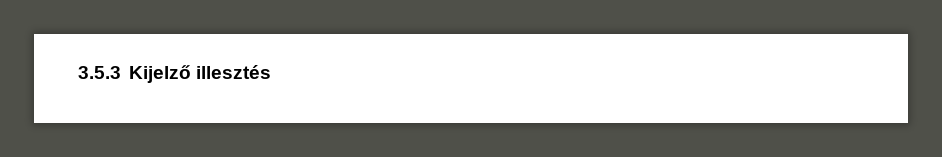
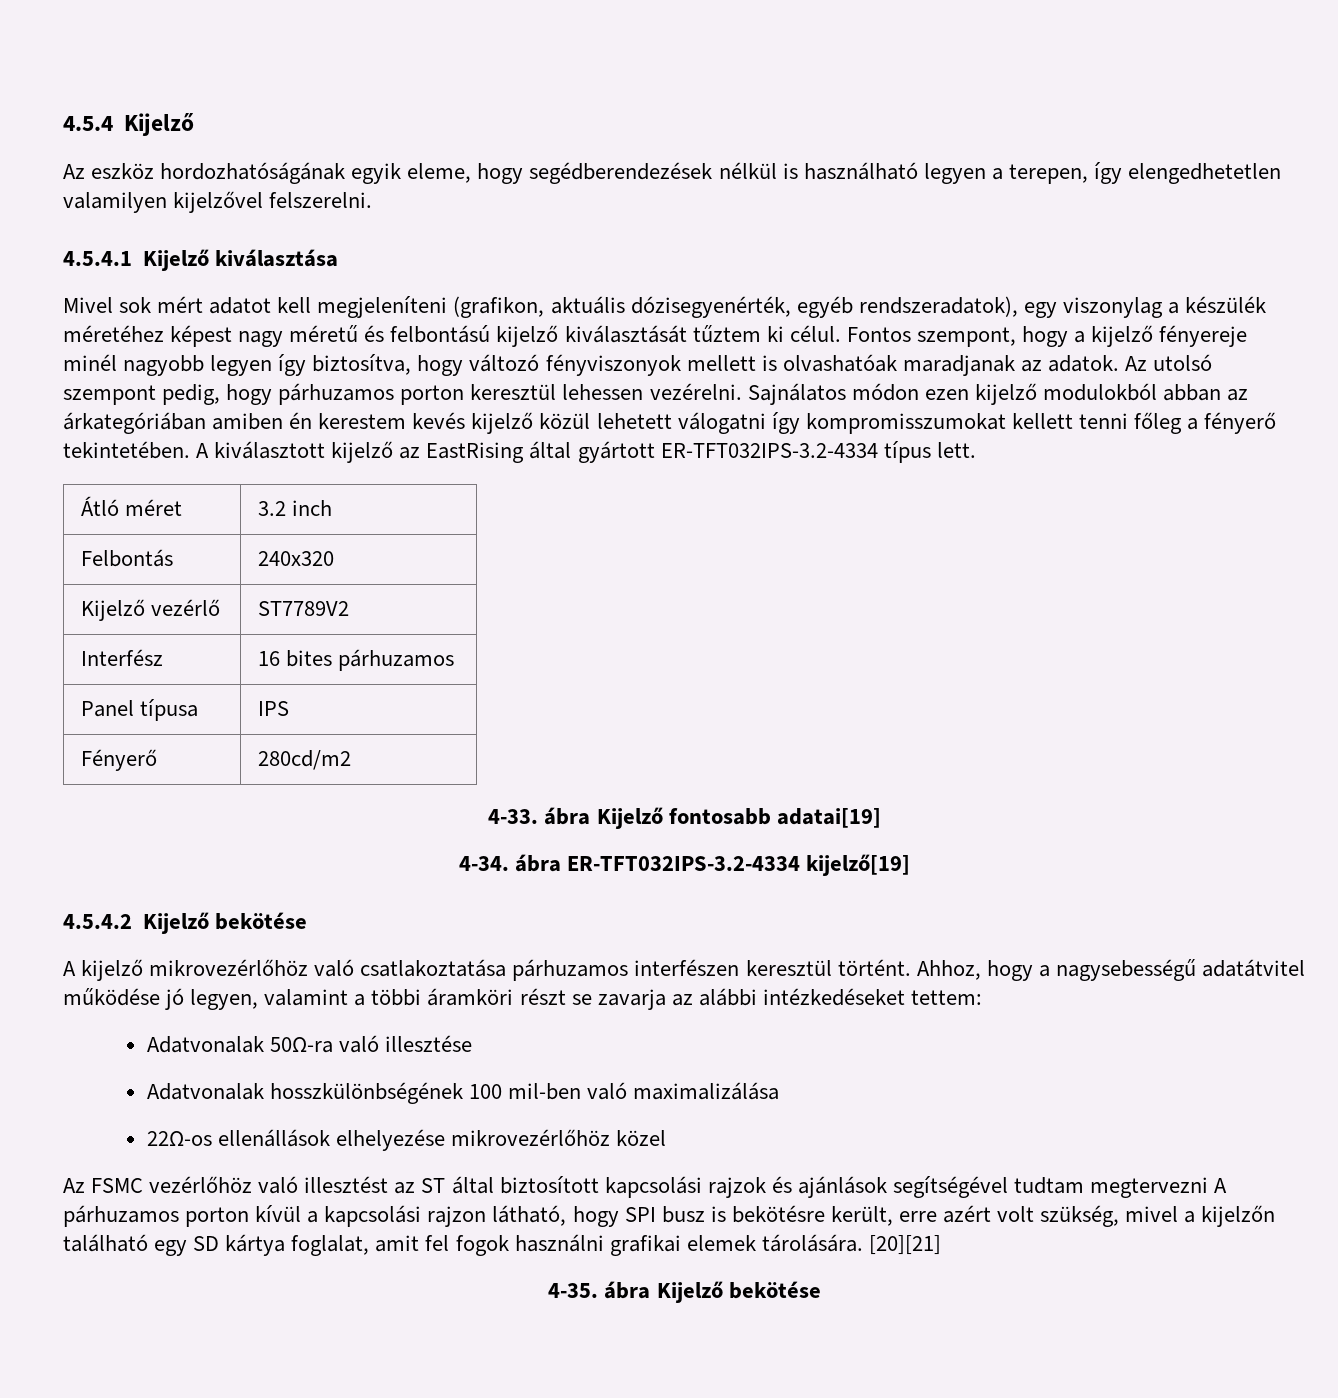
- 3.5.3 Kijelző illesztés
+ 4.5.4 Kijelző
+ Az eszköz hordozhatóságának egyik eleme, hogy segédberendezések nélkül is használható legyen a terepen, így elengedhetetlen valamilyen kijelzővel felszerelni.
+ 4.5.4.1 Kijelző kiválasztása
+ Mivel sok mért adatot kell megjeleníteni (grafikon, aktuális dózisegyenérték, egyéb rendszeradatok), egy viszonylag a készülék méretéhez képest nagy méretű és felbontású kijelző kiválasztását tűztem ki célul. Fontos szempont, hogy a kijelző fényereje minél nagyobb legyen így biztosítva, hogy változó fényviszonyok mellett is olvashatóak maradjanak az adatok. Az utolsó szempont pedig, hogy párhuzamos porton keresztül lehessen vezérelni. Sajnálatos módon ezen kijelző modulokból abban az árkategóriában amiben én kerestem kevés kijelző közül lehetett válogatni így kompromisszumokat kellett tenni főleg a fényerő tekintetében. A kiválasztott kijelző az EastRising által gyártott ER-TFT032IPS-3.2-4334 típus lett.
+ Átló méret | 3.2 inch
+ Felbontás | 240x320
+ Kijelző vezérlő | ST7789V2
+ Interfész | 16 bites párhuzamos
+ Panel típusa | IPS
+ Fényerő | 280cd/m2
+ 4-33. ábra Kijelző fontosabb adatai[19]
+ 4-34. ábra ER-TFT032IPS-3.2-4334 kijelző[19]
+ 4.5.4.2 Kijelző bekötése
+ A kijelző mikrovezérlőhöz való csatlakoztatása párhuzamos interfészen keresztül történt. Ahhoz, hogy a nagysebességű adatátvitel működése jó legyen, valamint a többi áramköri részt se zavarja az alábbi intézkedéseket tettem:
+ Adatvonalak 50Ω-ra való illesztése
+ Adatvonalak hosszkülönbségének 100 mil-ben való maximalizálása
+ 22Ω-os ellenállások elhelyezése mikrovezérlőhöz közel
+ Az FSMC vezérlőhöz való illesztést az ST által biztosított kapcsolási rajzok és ajánlások segítségével tudtam megtervezni A párhuzamos porton kívül a kapcsolási rajzon látható, hogy SPI busz is bekötésre került, erre azért volt szükség, mivel a kijelzőn található egy SD kártya foglalat, amit fel fogok használni grafikai elemek tárolására. [20][21]
+ 4-35. ábra Kijelző bekötése

